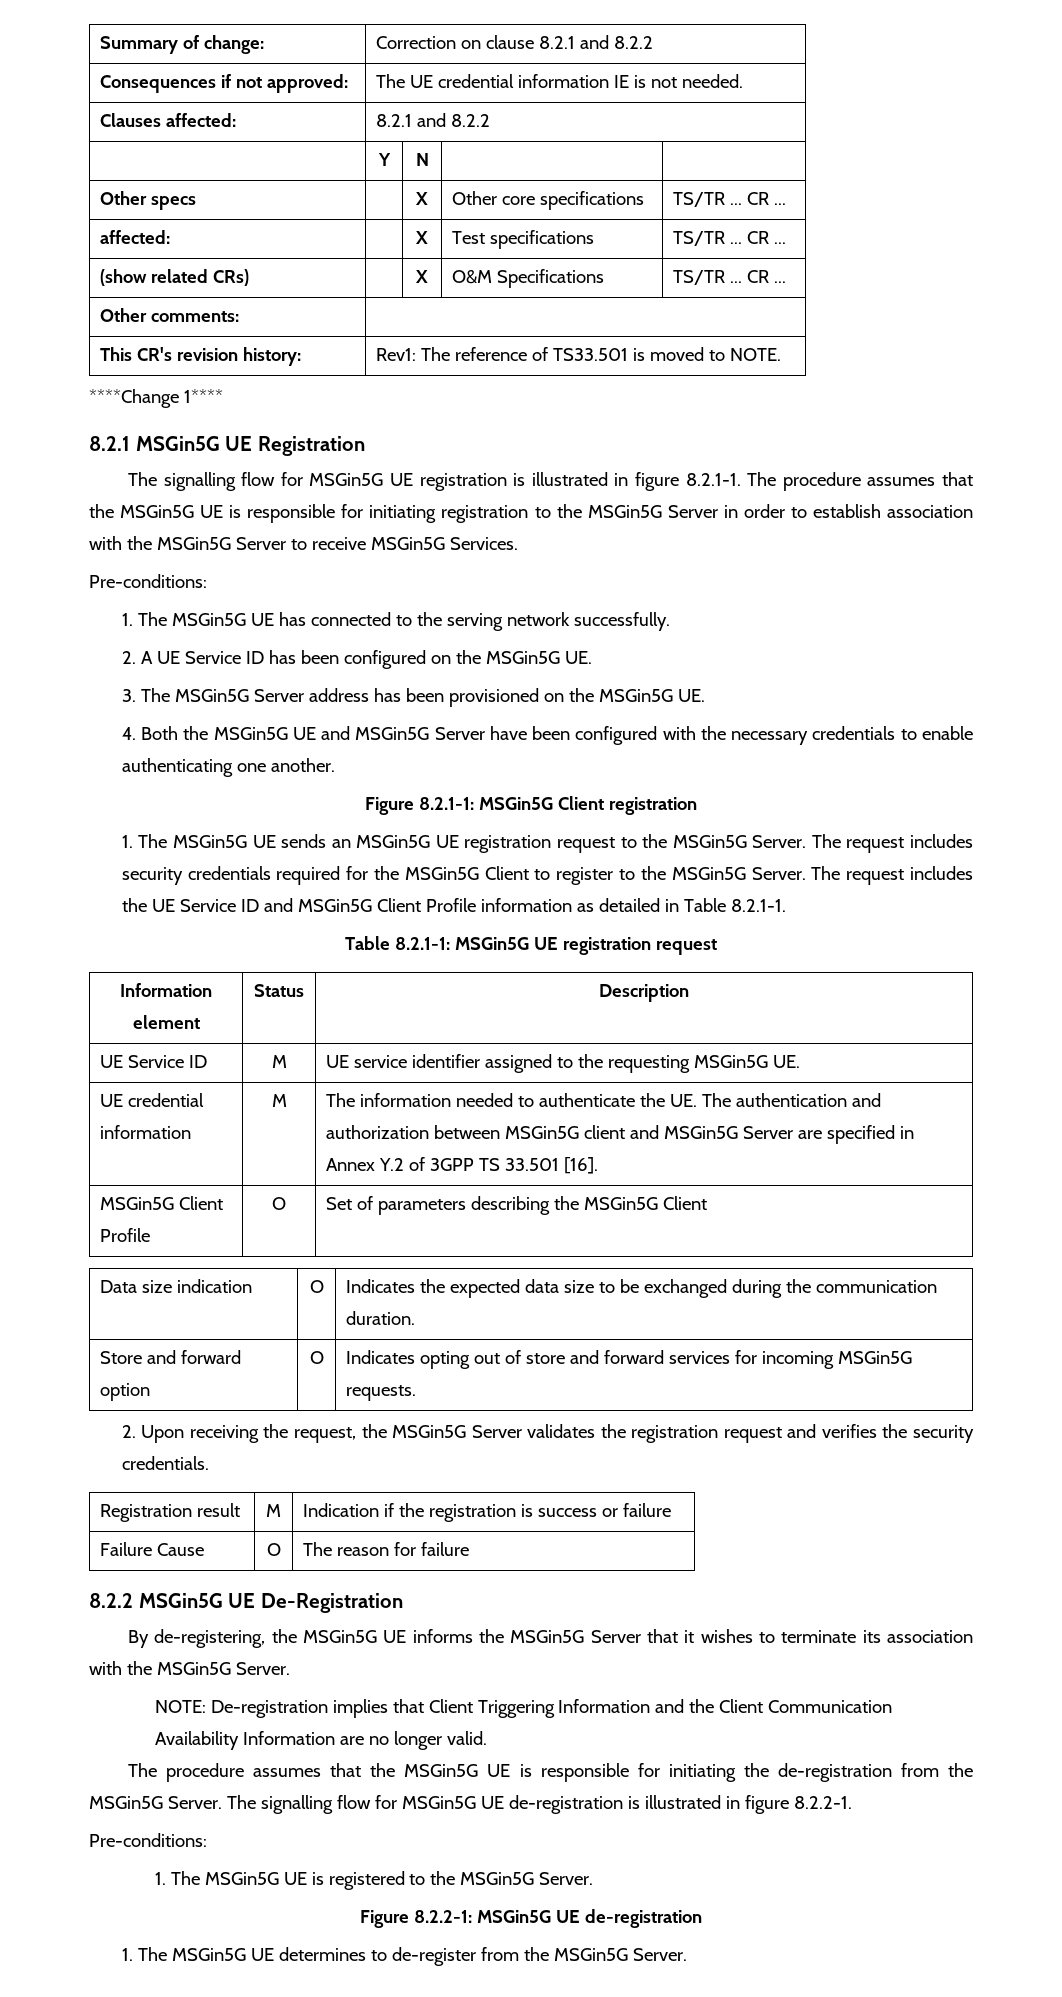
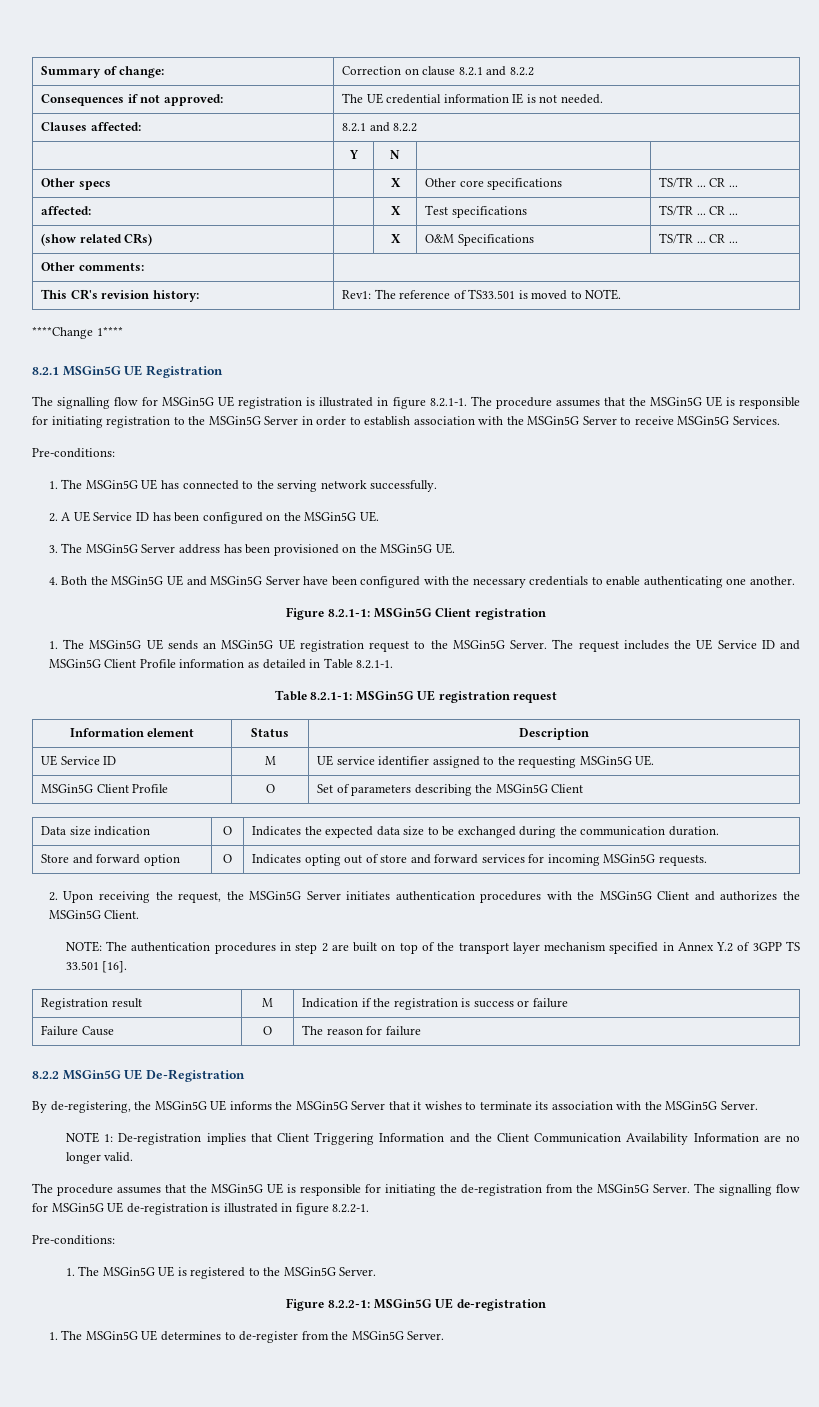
- The request includes security credentials required for the MSGin5G Client to register to the MSGin5G Server. The request includes the UE Service ID and MSGin5G Client Profile information as detailed in Table 8.2.1-1.
+ The request includes the UE Service ID and MSGin5G Client Profile information as detailed in Table 8.2.1-1.
- UE credential information | M | The information needed to authenticate the UE. The authentication and authorization between MSGin5G client and MSGin5G Server are specified in Annex Y.2 of 3GPP TS 33.501 [16].
- 2. Upon receiving the request, the MSGin5G Server validates the registration request and verifies the security credentials.
+ 2. Upon receiving the request, the MSGin5G Server initiates authentication procedures with the MSGin5G Client and authorizes the MSGin5G Client.
+ NOTE: The authentication procedures in step 2 are built on top of the transport layer mechanism specified in Annex Y.2 of 3GPP TS 33.501 [16].
- NOTE: De-registration implies that Client Triggering Information and the Client Communication Availability Information are no longer valid.
+ NOTE 1: De-registration implies that Client Triggering Information and the Client Communication Availability Information are no longer valid.

